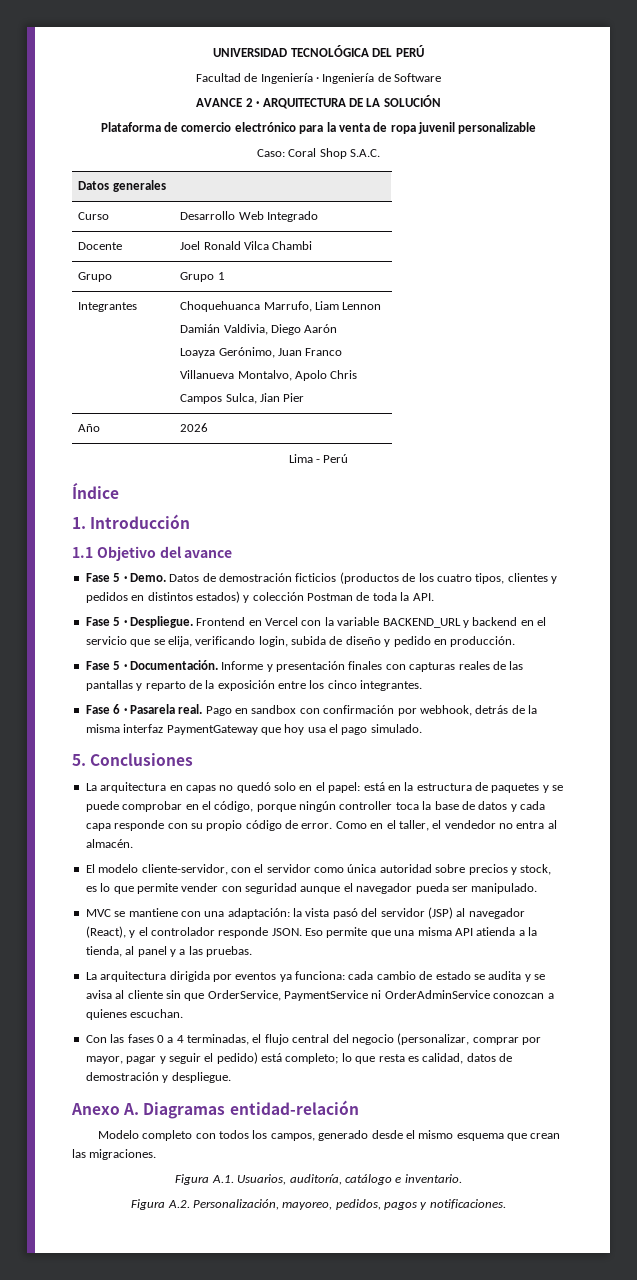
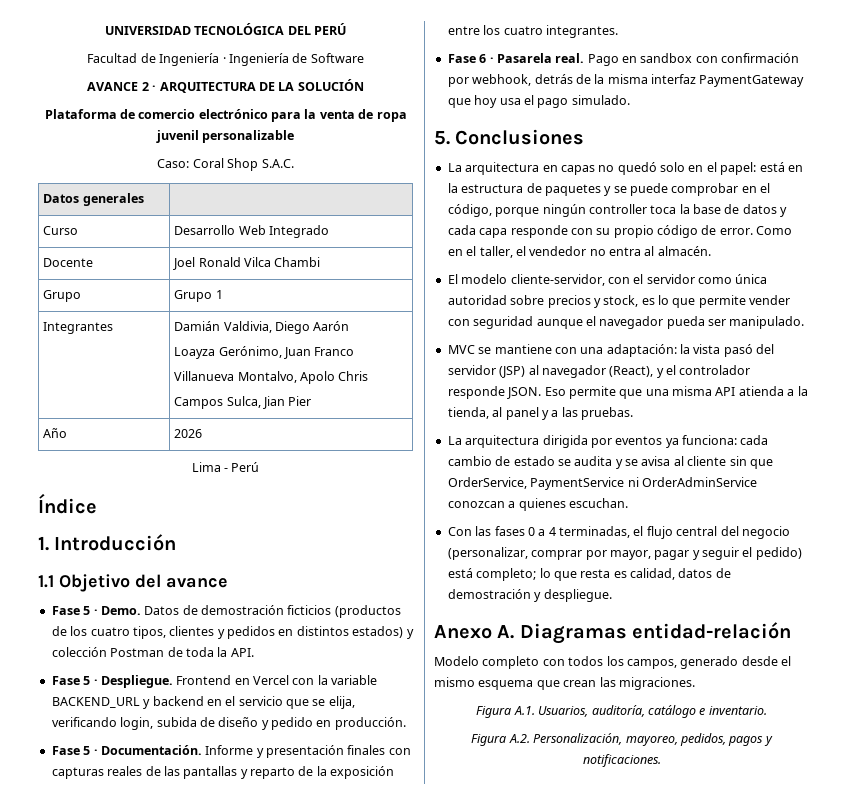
- Integrantes | Choquehuanca Marrufo, Liam Lennon
- Damián Valdivia, Diego Aarón
+ Integrantes | Damián Valdivia, Diego Aarón
- Informe y presentación finales con capturas reales de las pantallas y reparto de la exposición entre los cinco integrantes.
+ Informe y presentación finales con capturas reales de las pantallas y reparto de la exposición entre los cuatro integrantes.

